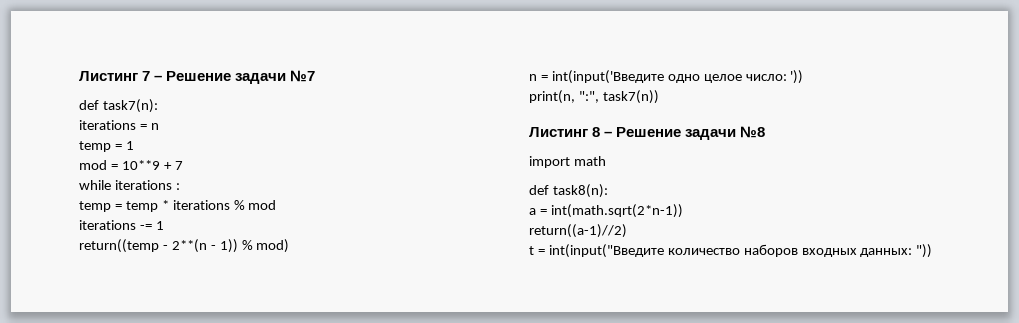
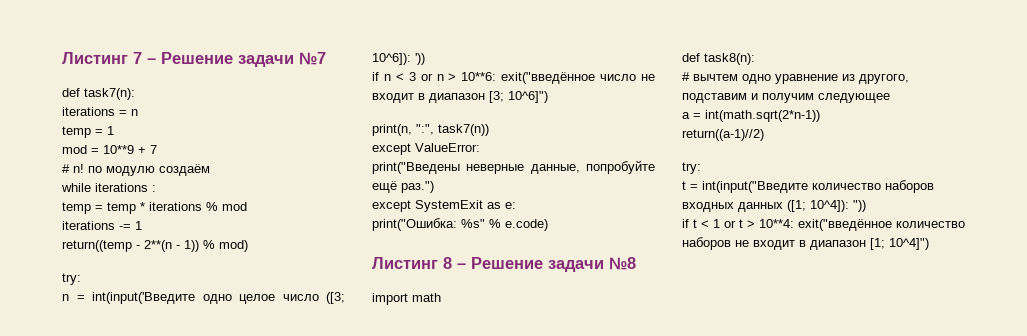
+ # n! по модулю создаём
  return((temp - 2**(n - 1)) % mod)
+ try:
- n = int(input('Введите одно целое число: '))
+ n = int(input('Введите одно целое число ([3; 10^6]): '))
+ if n < 3 or n > 10**6: exit("введённое число не входит в диапазон [3; 10^6]")
  print(n, ":", task7(n))
+ except ValueError:
+ print("Введены неверные данные, попробуйте ещё раз.")
+ except SystemExit as e:
+ print("Ошибка: %s" % e.code)
+ # вычтем одно уравнение из другого, подставим и получим следующее
  return((a-1)//2)
+ try:
- t = int(input("Введите количество наборов входных данных: "))
+ t = int(input("Введите количество наборов входных данных ([1; 10^4]): "))
+ if t < 1 or t > 10**4: exit("введённое количество наборов не входит в диапазон [1; 10^4]")

